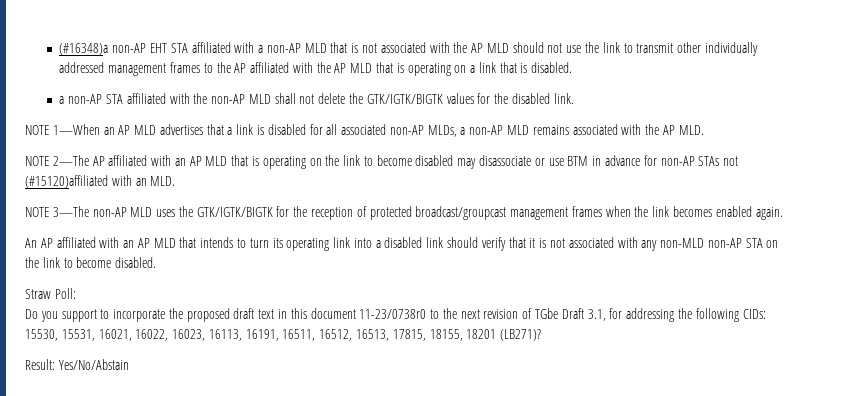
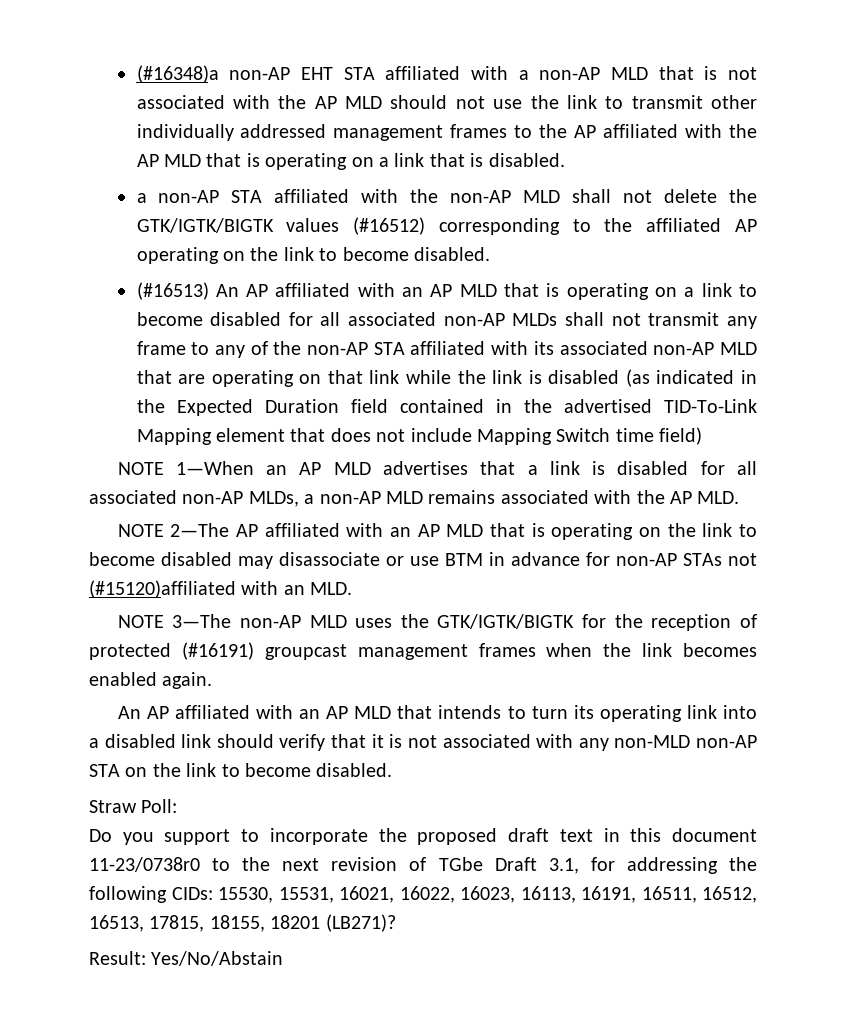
- a non-AP STA affiliated with the non-AP MLD shall not delete the GTK/IGTK/BIGTK values for the disabled link.
+ a non-AP STA affiliated with the non-AP MLD shall not delete the GTK/IGTK/BIGTK values (#16512) corresponding to the affiliated AP operating on the link to become disabled.
+ (#16513) An AP affiliated with an AP MLD that is operating on a link to become disabled for all associated non-AP MLDs shall not transmit any frame to any of the non-AP STA affiliated with its associated non-AP MLD that are operating on that link while the link is disabled (as indicated in the Expected Duration field contained in the advertised TID-To-Link Mapping element that does not include Mapping Switch time field)
- NOTE 3—The non-AP MLD uses the GTK/IGTK/BIGTK for the reception of protected broadcast/groupcast management frames when the link becomes enabled again.
+ NOTE 3—The non-AP MLD uses the GTK/IGTK/BIGTK for the reception of protected (#16191) groupcast management frames when the link becomes enabled again.

